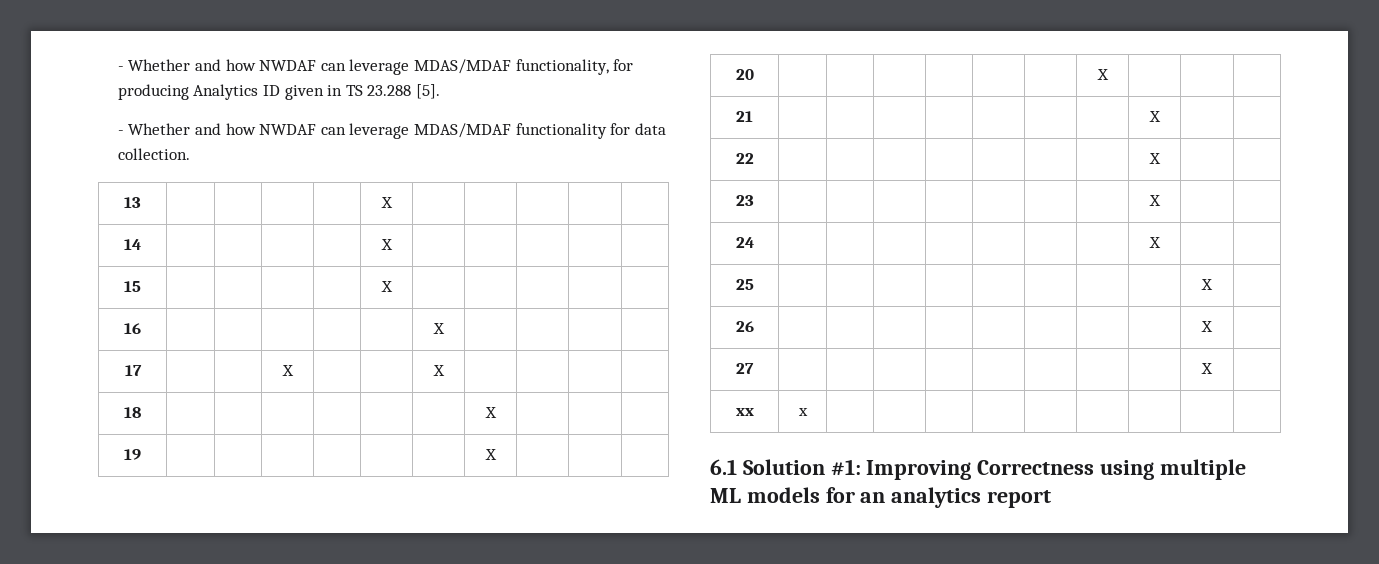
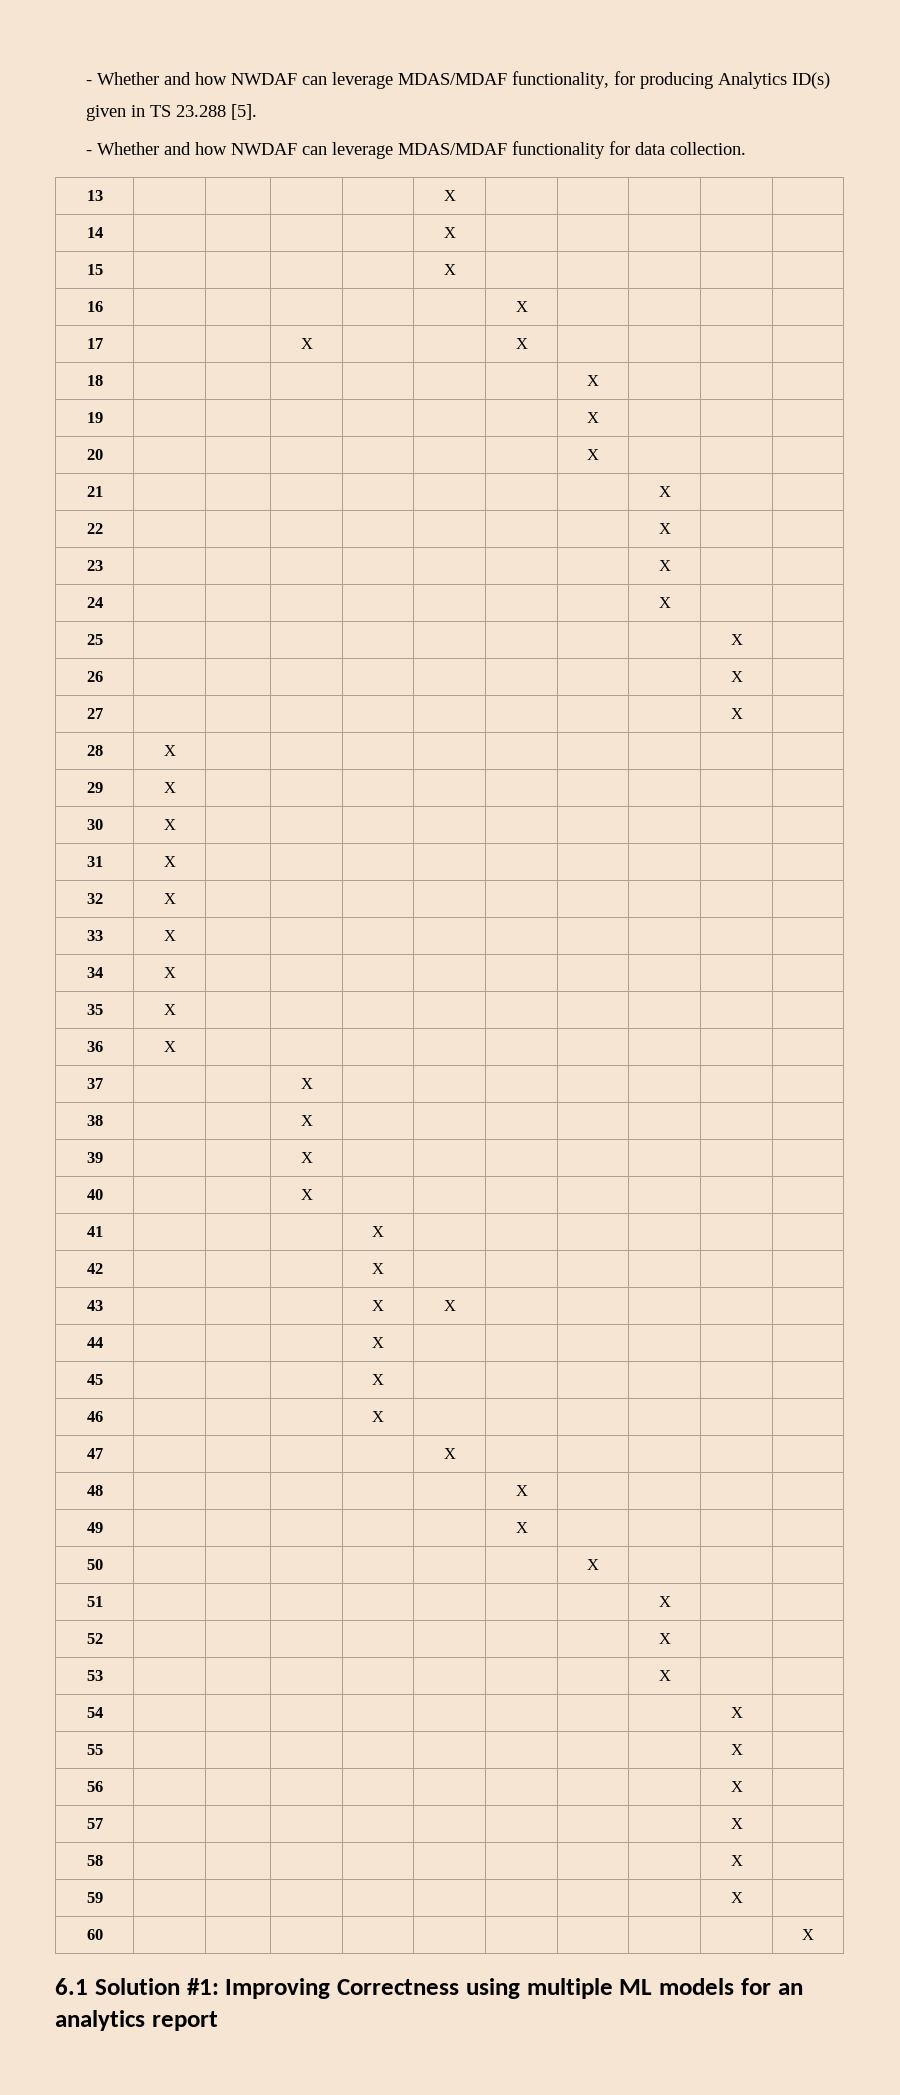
- - Whether and how NWDAF can leverage MDAS/MDAF functionality, for producing Analytics ID given in TS 23.288 [5].
+ - Whether and how NWDAF can leverage MDAS/MDAF functionality, for producing Analytics ID(s) given in TS 23.288 [5].
- xx | x | | | | | | | | |
+ 28 | X | | | | | | | | |
+ 29 | X | | | | | | | | |
+ 30 | X | | | | | | | | |
+ 31 | X | | | | | | | | |
+ 32 | X | | | | | | | | |
+ 33 | X | | | | | | | | |
+ 34 | X | | | | | | | | |
+ 35 | X | | | | | | | | |
+ 36 | X | | | | | | | | |
+ 37 | | | X | | | | | | |
+ 38 | | | X | | | | | | |
+ 39 | | | X | | | | | | |
+ 40 | | | X | | | | | | |
+ 41 | | | | X | | | | | |
+ 42 | | | | X | | | | | |
+ 43 | | | | X | X | | | | |
+ 44 | | | | X | | | | | |
+ 45 | | | | X | | | | | |
+ 46 | | | | X | | | | | |
+ 47 | | | | | X | | | | |
+ 48 | | | | | | X | | | |
+ 49 | | | | | | X | | | |
+ 50 | | | | | | | X | | |
+ 51 | | | | | | | | X | |
+ 52 | | | | | | | | X | |
+ 53 | | | | | | | | X | |
+ 54 | | | | | | | | | X |
+ 55 | | | | | | | | | X |
+ 56 | | | | | | | | | X |
+ 57 | | | | | | | | | X |
+ 58 | | | | | | | | | X |
+ 59 | | | | | | | | | X |
+ 60 | | | | | | | | | | X

